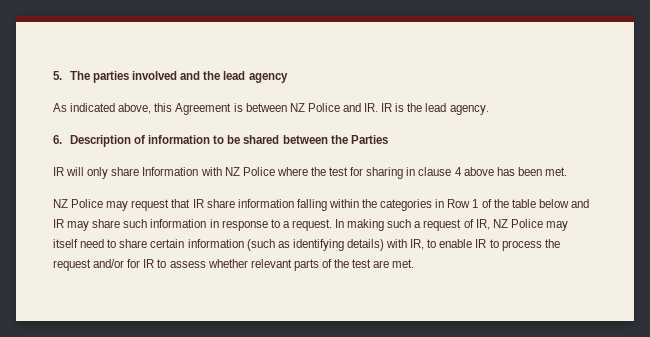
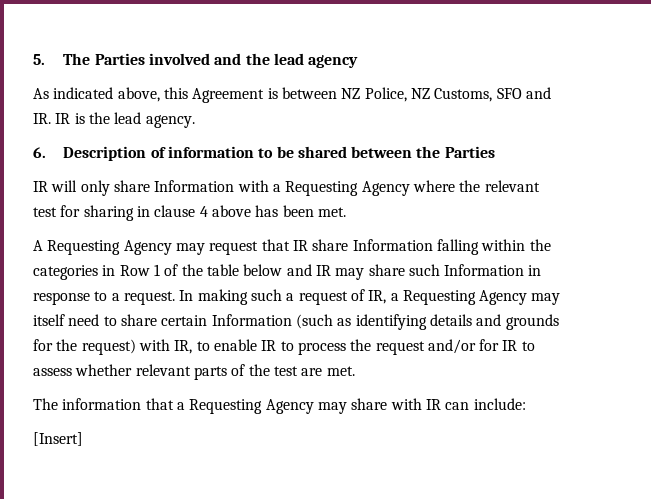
- 5. The parties involved and the lead agency
+ 5. The Parties involved and the lead agency
- As indicated above, this Agreement is between NZ Police and IR. IR is the lead agency.
+ As indicated above, this Agreement is between NZ Police, NZ Customs, SFO and IR. IR is the lead agency.
- IR will only share Information with NZ Police where the test for sharing in clause 4 above has been met.
+ IR will only share Information with a Requesting Agency where the relevant test for sharing in clause 4 above has been met.
- NZ Police may request that IR share information falling within the categories in Row 1 of the table below and IR may share such information in response to a request.
+ A Requesting Agency may request that IR share Information falling within the categories in Row 1 of the table below and IR may share such Information in response to a request.
- In making such a request of IR, NZ Police may itself need to share certain information (such as identifying details) with IR, to enable IR to process the request and/or for IR to assess whether relevant parts of the test are met.
+ In making such a request of IR, a Requesting Agency may itself need to share certain Information (such as identifying details and grounds for the request) with IR, to enable IR to process the request and/or for IR to assess whether relevant parts of the test are met.
+ The information that a Requesting Agency may share with IR can include:
+ [Insert]

